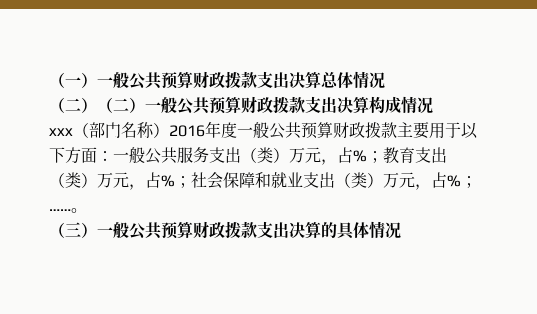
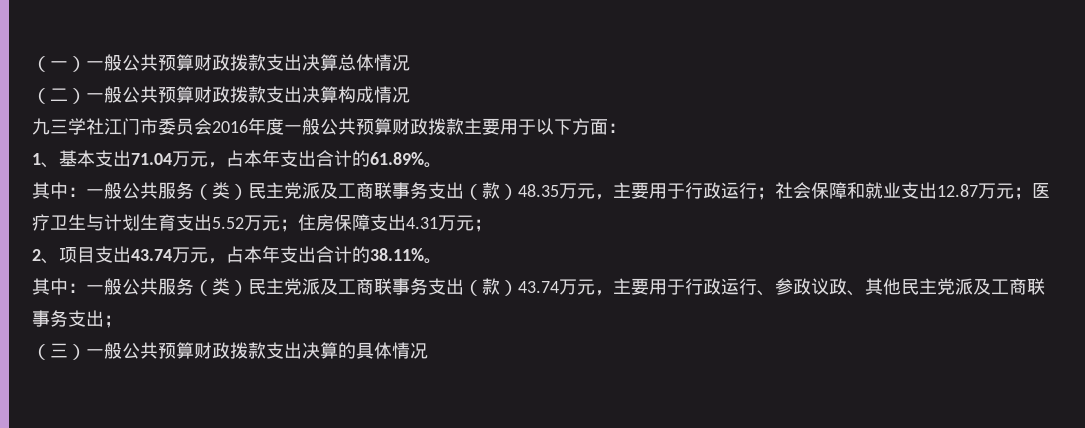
- （二）（二）一般公共预算财政拨款支出决算构成情况
+ （二）一般公共预算财政拨款支出决算构成情况
- xxx（部门名称）2016年度一般公共预算财政拨款主要用于以下方面：一般公共服务支出（类）万元，占%；教育支出（类）万元，占%；社会保障和就业支出（类）万元，占%；……。
+ 九三学社江门市委员会2016年度一般公共预算财政拨款主要用于以下方面：
+ 1、基本支出71.04万元，占本年支出合计的61.89%。
+ 其中：一般公共服务（类）民主党派及工商联事务支出（款）48.35万元，主要用于行政运行；社会保障和就业支出12.87万元；医疗卫生与计划生育支出5.52万元；住房保障支出4.31万元；
+ 2、项目支出43.74万元，占本年支出合计的38.11%。
+ 其中：一般公共服务（类）民主党派及工商联事务支出（款）43.74万元，主要用于行政运行、参政议政、其他民主党派及工商联事务支出；

